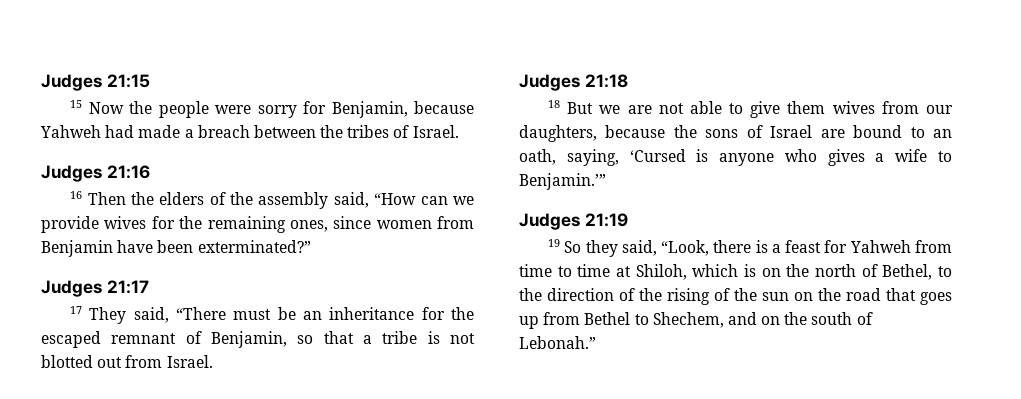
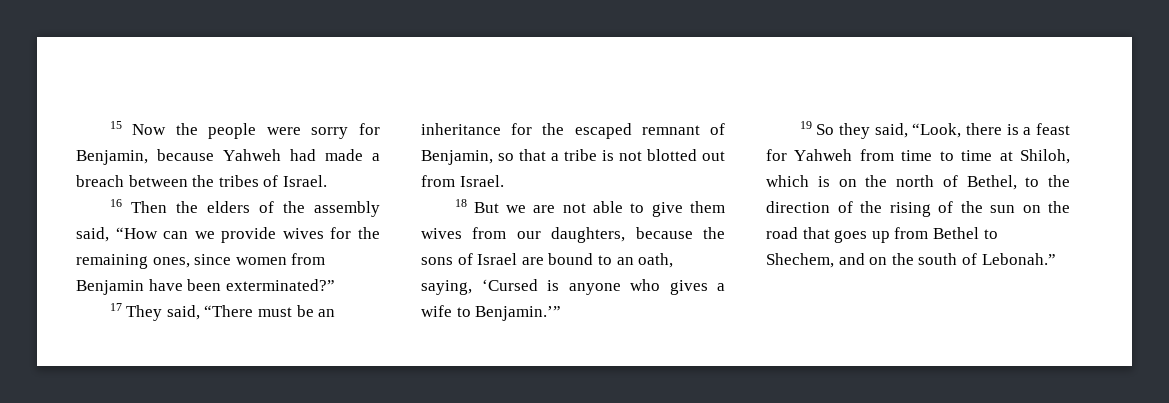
- Judges 21:15
- Judges 21:16
- Judges 21:17
- Judges 21:18
- Judges 21:19

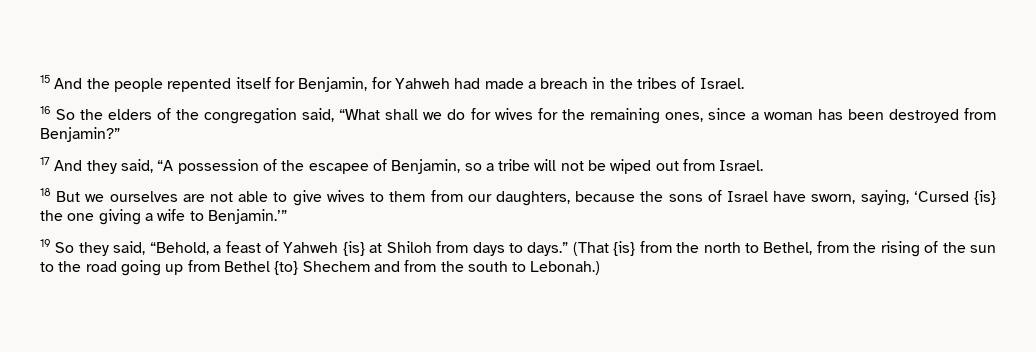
- 15 Now the people were sorry for Benjamin, because Yahweh had made a breach between the tribes of Israel.
+ 15 And the people repented itself for Benjamin, for Yahweh had made a breach in the tribes of Israel.
- 16 Then the elders of the assembly said, “How can we provide wives for the remaining ones, since women from Benjamin have been exterminated?”
- 17 They said, “There must be an inheritance for the escaped remnant of Benjamin, so that a tribe is not blotted out from Israel.
+ 16 So the elders of the congregation said, “What shall we do for wives for the remaining ones, since a woman has been destroyed from Benjamin?”
+ 17 And they said, “A possession of the escapee of Benjamin, so a tribe will not be wiped out from Israel.
- 18 But we are not able to give them wives from our daughters, because the sons of Israel are bound to an oath, saying, ‘Cursed is anyone who gives a wife to Benjamin.’”
+ 18 But we ourselves are not able to give wives to them from our daughters, because the sons of Israel have sworn, saying, ‘Cursed {is} the one giving a wife to Benjamin.’”
- 19 So they said, “Look, there is a feast for Yahweh from time to time at Shiloh, which is on the north of Bethel, to the direction of the rising of the sun on the road that goes up from Bethel to Shechem, and on the south of Lebonah.”
+ 19 So they said, “Behold, a feast of Yahweh {is} at Shiloh from days to days.” (That {is} from the north to Bethel, from the rising of the sun to the road going up from Bethel {to} Shechem and from the south to Lebonah.)

